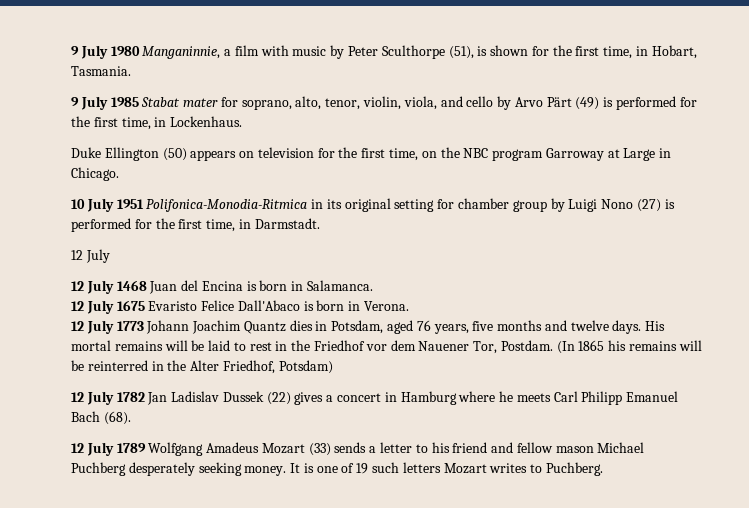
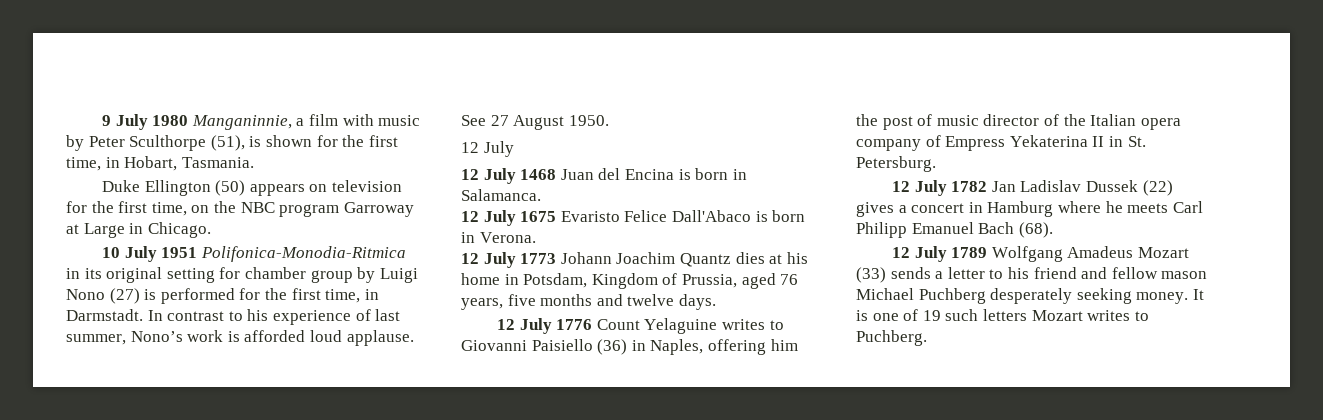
- 9 July 1985 Stabat mater for soprano, alto, tenor, violin, viola, and cello by Arvo Pärt (49) is performed for the first time, in Lockenhaus.
+ In contrast to his experience of last summer, Nono’s work is afforded loud applause. See 27 August 1950.
- 12 July 1773 Johann Joachim Quantz dies in Potsdam, aged 76 years, five months and twelve days. His mortal remains will be laid to rest in the Friedhof vor dem Nauener Tor, Postdam. (In 1865 his remains will be reinterred in the Alter Friedhof, Potsdam)
+ 12 July 1773 Johann Joachim Quantz dies at his home in Potsdam, Kingdom of Prussia, aged 76 years, five months and twelve days.
+ 12 July 1776 Count Yelaguine writes to Giovanni Paisiello (36) in Naples, offering him the post of music director of the Italian opera company of Empress Yekaterina II in St. Petersburg.

